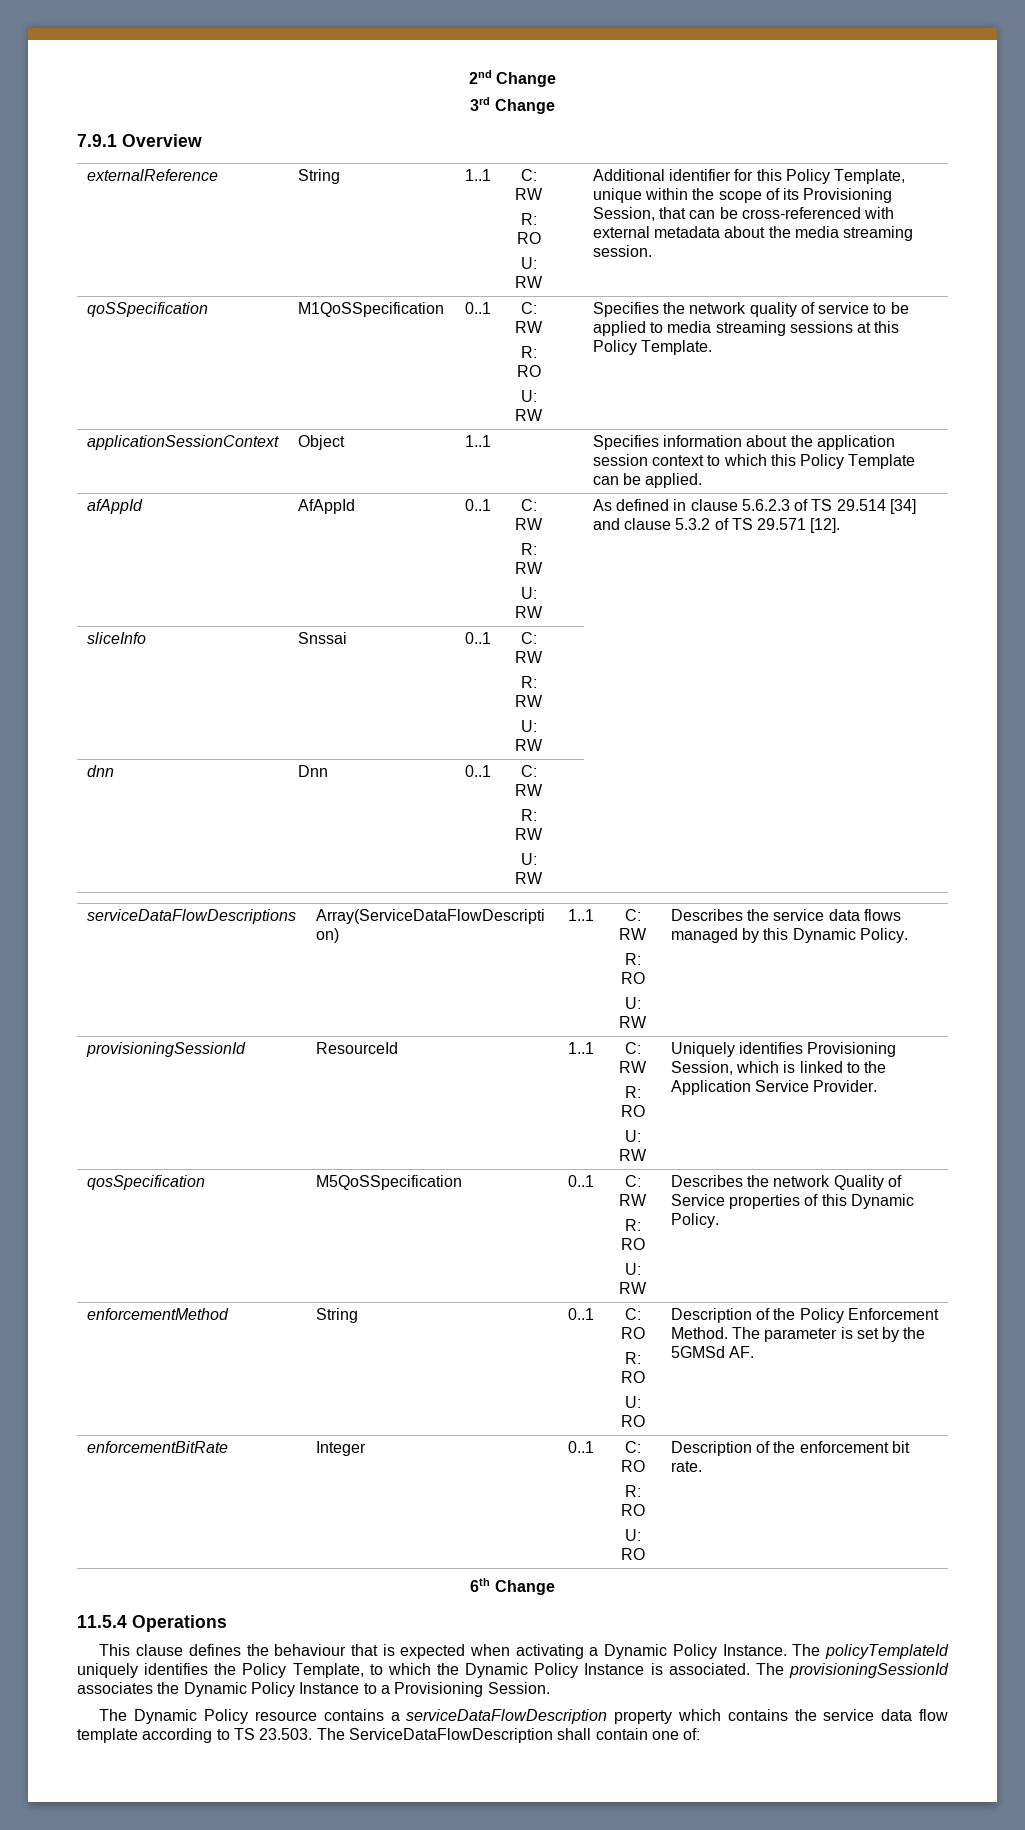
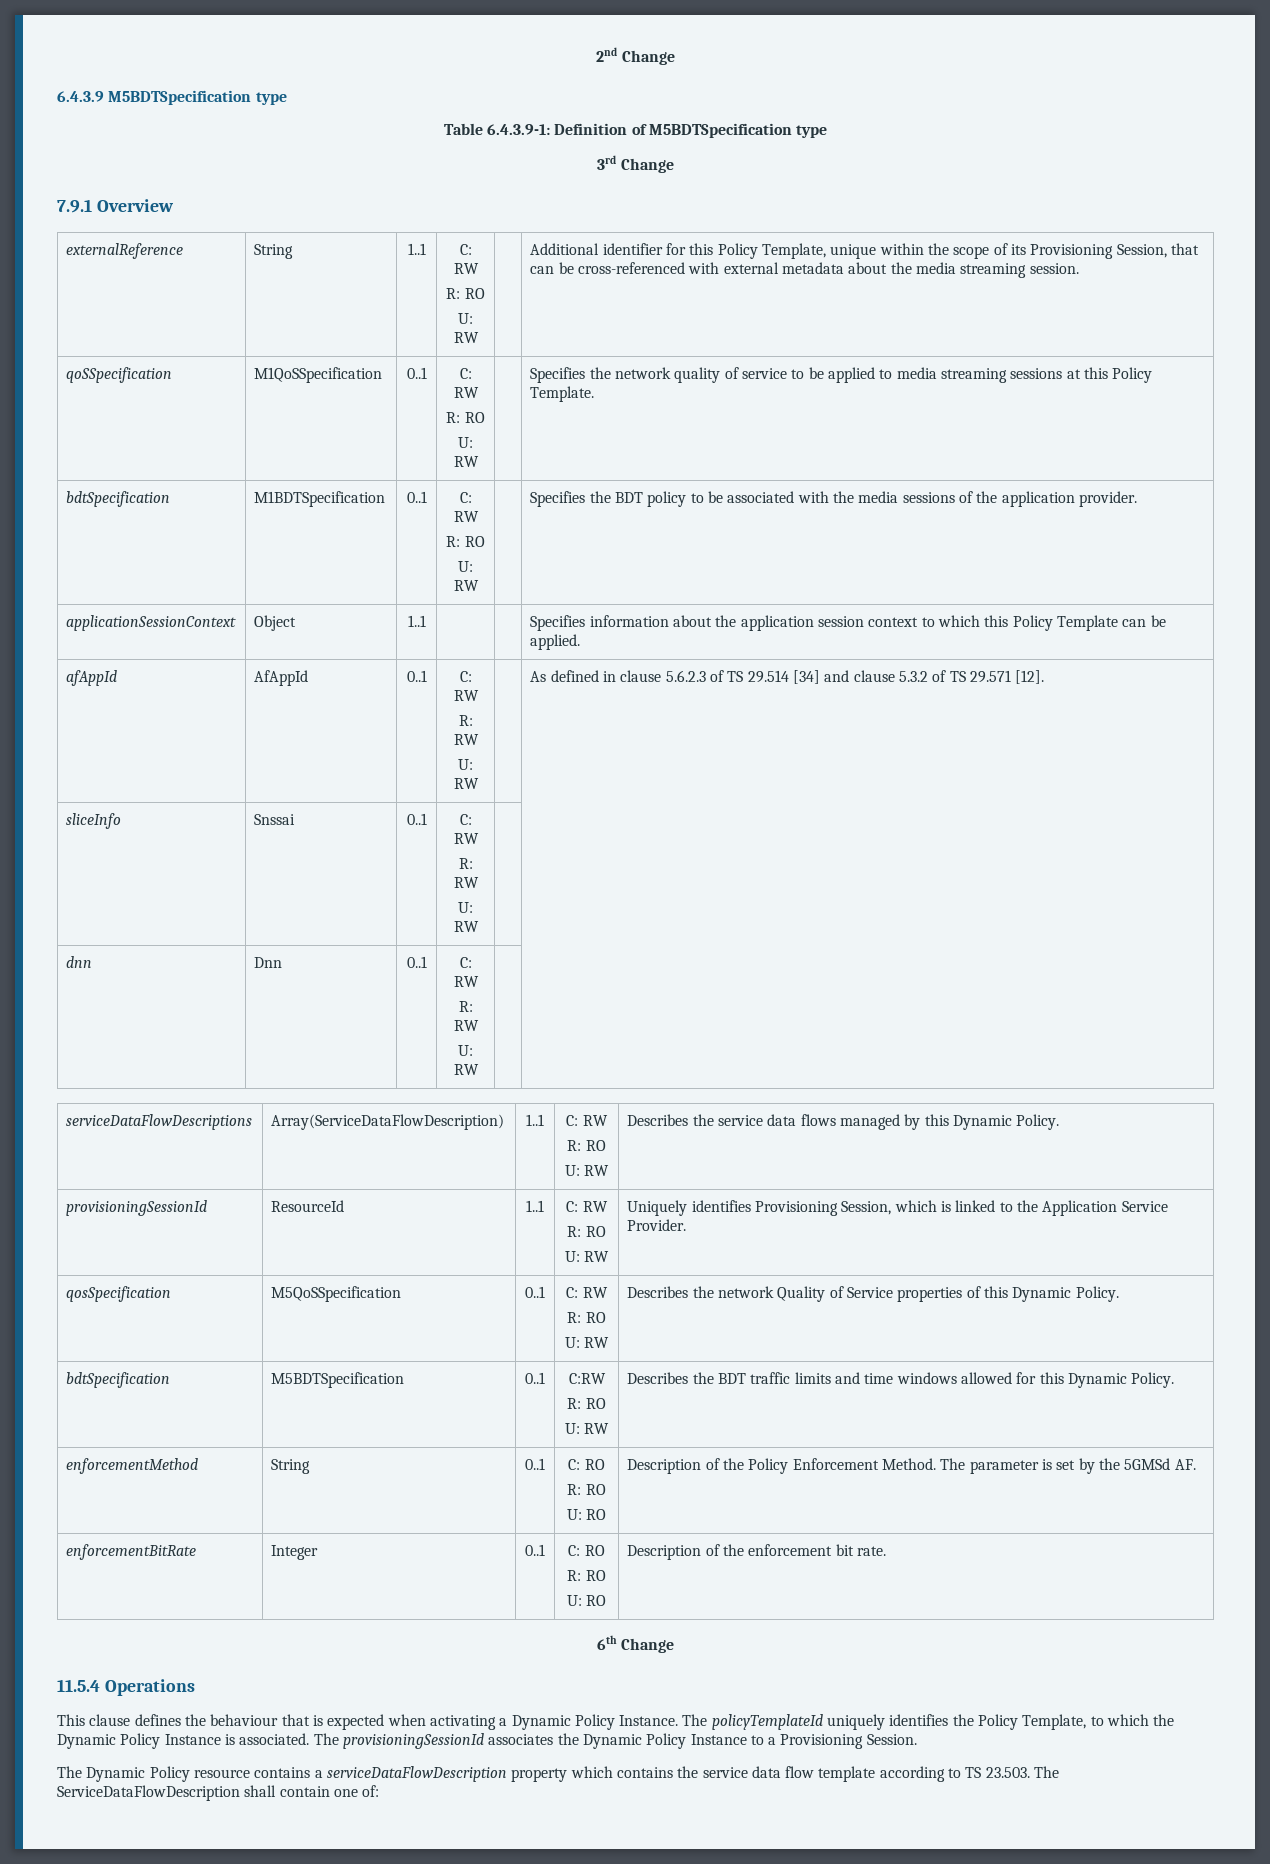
+ 6.4.3.9 M5BDTSpecification type
+ Table 6.4.3.9-1: Definition of M5BDTSpecification type
+ bdtSpecification | M1BDTSpecification | 0..1 | C: RW
+ R: RO
+ U: RW | | Specifies the BDT policy to be associated with the media sessions of the application provider.
+ bdtSpecification | M5BDTSpecification | 0..1 | C:RW
+ R: RO
+ U: RW | Describes the BDT traffic limits and time windows allowed for this Dynamic Policy.

